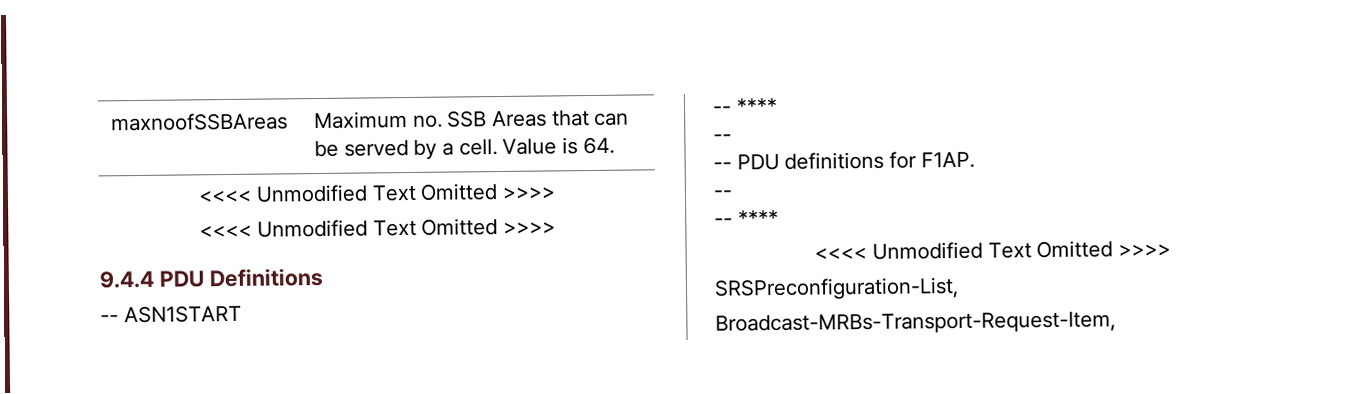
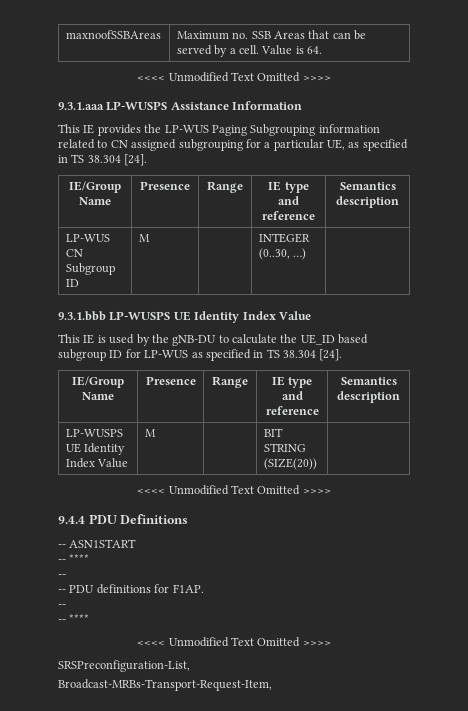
+ 9.3.1.aaa LP-WUSPS Assistance Information
+ This IE provides the LP-WUS Paging Subgrouping information related to CN assigned subgrouping for a particular UE, as specified in TS 38.304 [24].
+ IE/Group Name | Presence | Range | IE type and reference | Semantics description
+ LP-WUS CN Subgroup ID | M | | INTEGER (0..30, …) |
+ 9.3.1.bbb LP-WUSPS UE Identity Index Value
+ This IE is used by the gNB-DU to calculate the UE_ID based subgroup ID for LP-WUS as specified in TS 38.304 [24].
+ IE/Group Name | Presence | Range | IE type and reference | Semantics description
+ LP-WUSPS UE Identity Index Value | M | | BIT STRING (SIZE(20)) |

